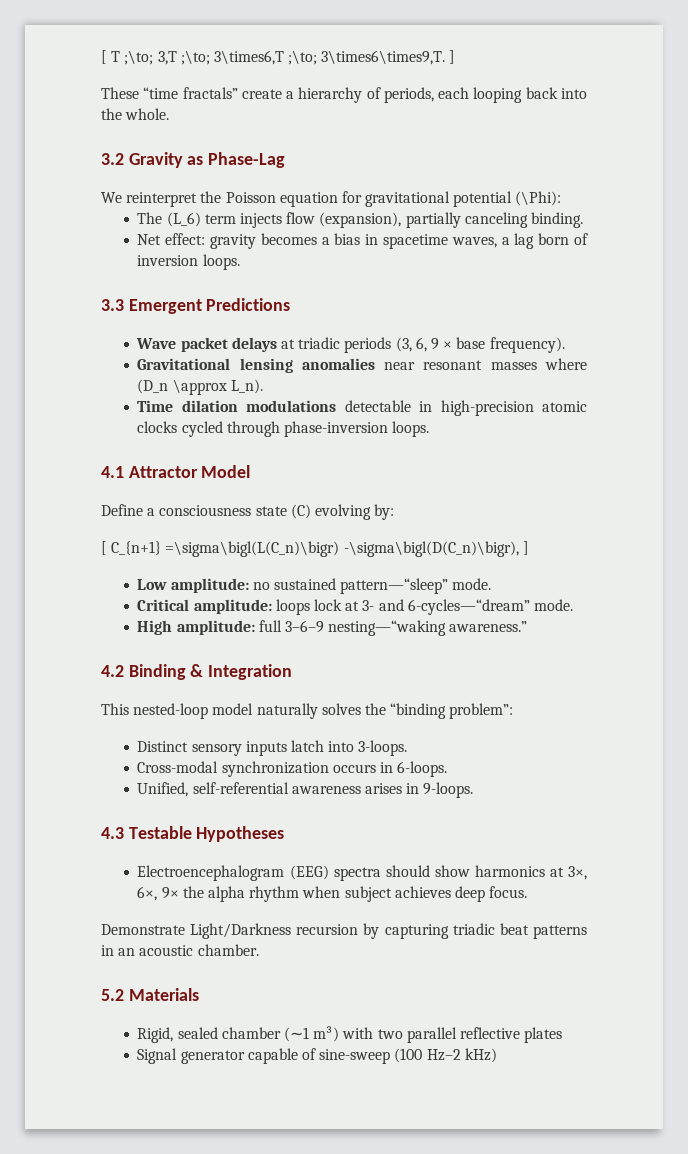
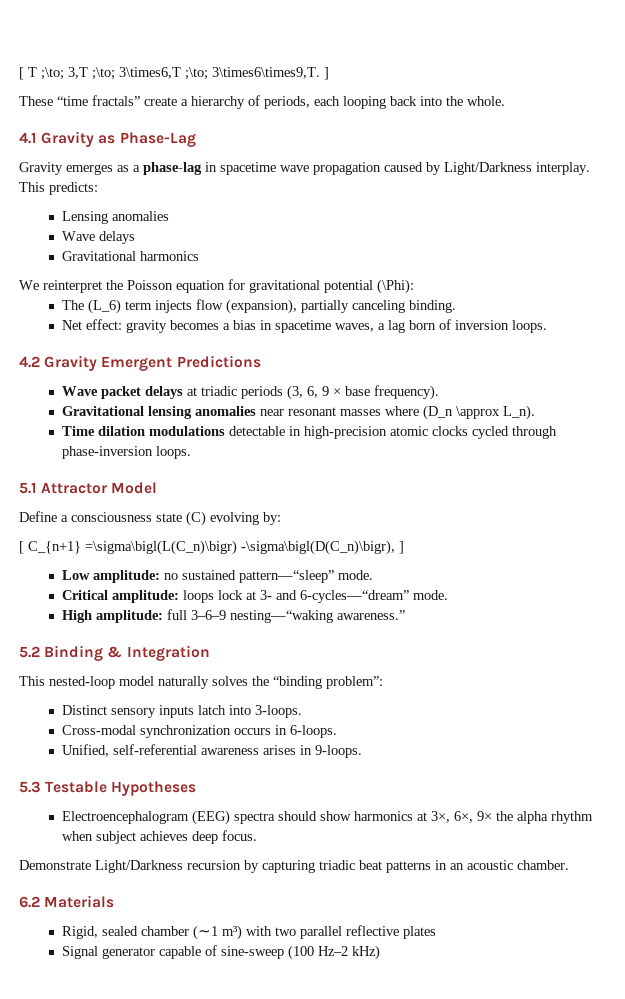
- 3.2 Gravity as Phase-Lag
+ 4.1 Gravity as Phase-Lag
+ Gravity emerges as a phase-lag in spacetime wave propagation caused by Light/Darkness interplay. This predicts:
+ Lensing anomalies
+ Wave delays
+ Gravitational harmonics
- 3.3 Emergent Predictions
+ 4.2 Gravity Emergent Predictions
- 4.1 Attractor Model
+ 5.1 Attractor Model
- 4.2 Binding & Integration
+ 5.2 Binding & Integration
- 4.3 Testable Hypotheses
+ 5.3 Testable Hypotheses
- 5.2 Materials
+ 6.2 Materials

